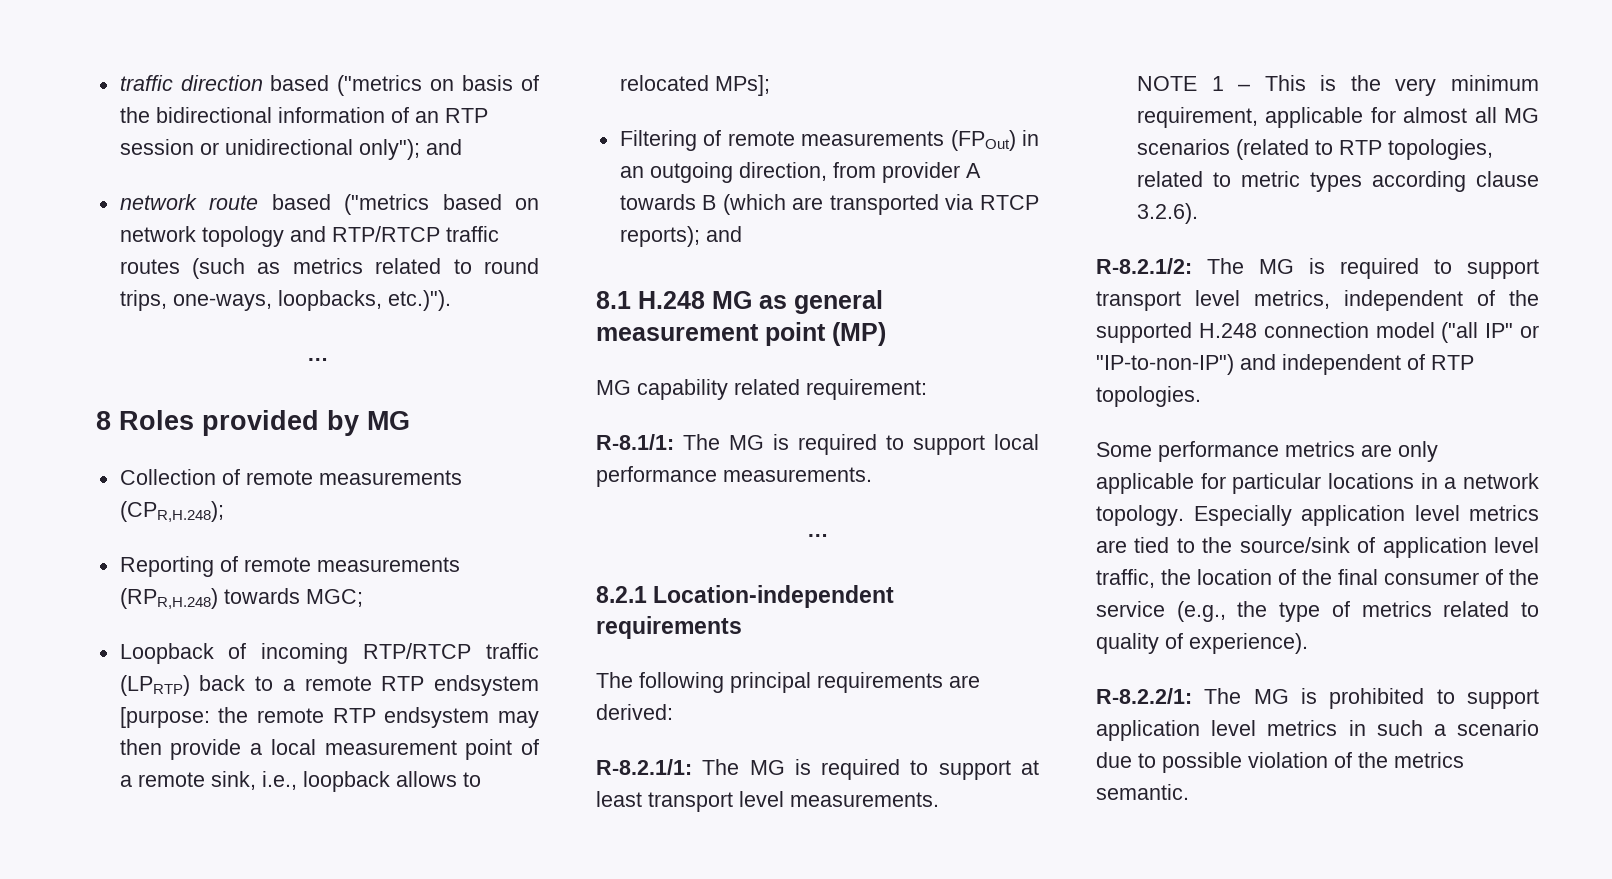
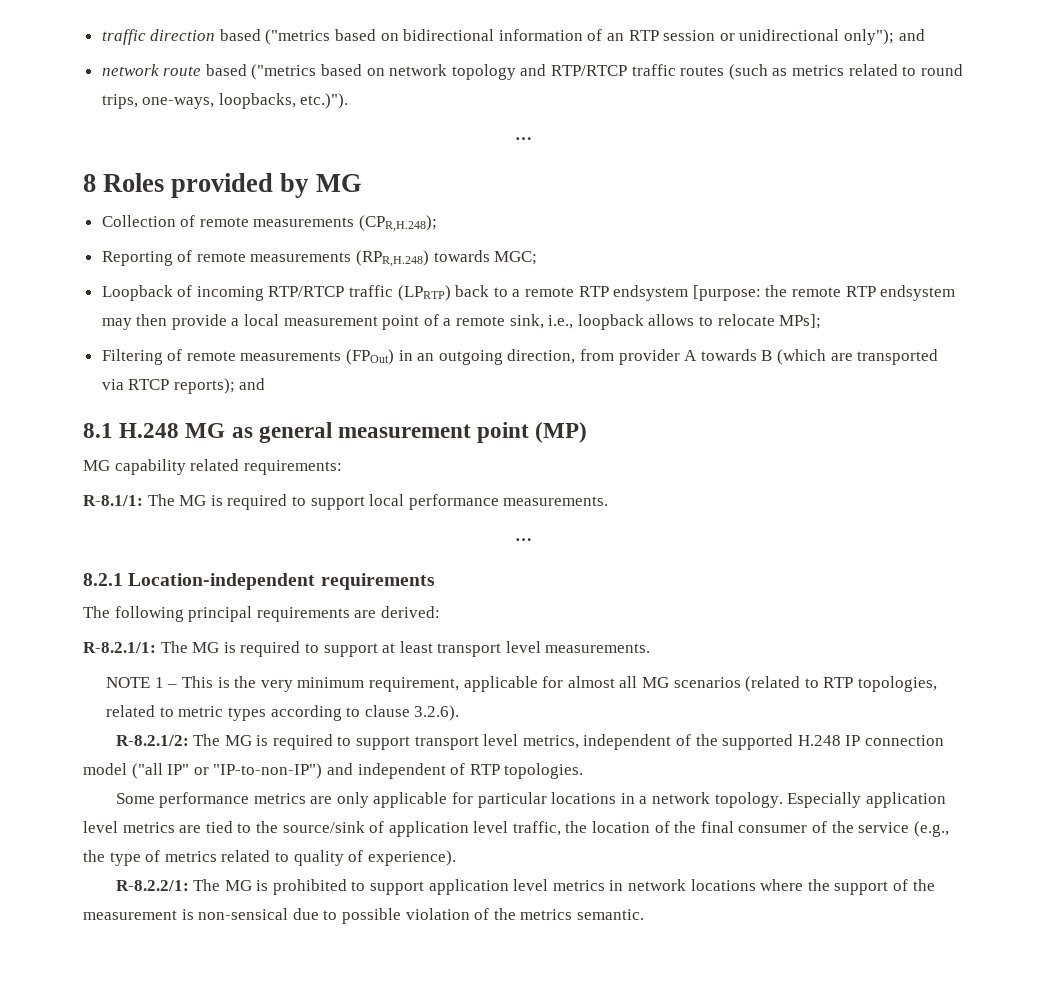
- traffic direction based ("metrics on basis of the bidirectional information of an RTP session or unidirectional only"); and
+ traffic direction based ("metrics based on bidirectional information of an RTP session or unidirectional only"); and
- Loopback of incoming RTP/RTCP traffic (LPRTP) back to a remote RTP endsystem [purpose: the remote RTP endsystem may then provide a local measurement point of a remote sink, i.e., loopback allows to relocated MPs];
+ Loopback of incoming RTP/RTCP traffic (LPRTP) back to a remote RTP endsystem [purpose: the remote RTP endsystem may then provide a local measurement point of a remote sink, i.e., loopback allows to relocate MPs];
- MG capability related requirement:
+ MG capability related requirements:
- NOTE 1 – This is the very minimum requirement, applicable for almost all MG scenarios (related to RTP topologies, related to metric types according clause 3.2.6).
+ NOTE 1 – This is the very minimum requirement, applicable for almost all MG scenarios (related to RTP topologies, related to metric types according to clause 3.2.6).
- R-8.2.1/2: The MG is required to support transport level metrics, independent of the supported H.248 connection model ("all IP" or "IP-to-non-IP") and independent of RTP topologies.
+ R-8.2.1/2: The MG is required to support transport level metrics, independent of the supported H.248 IP connection model ("all IP" or "IP-to-non-IP") and independent of RTP topologies.
- R-8.2.2/1: The MG is prohibited to support application level metrics in such a scenario due to possible violation of the metrics semantic.
+ R-8.2.2/1: The MG is prohibited to support application level metrics in network locations where the support of the measurement is non-sensical due to possible violation of the metrics semantic.

